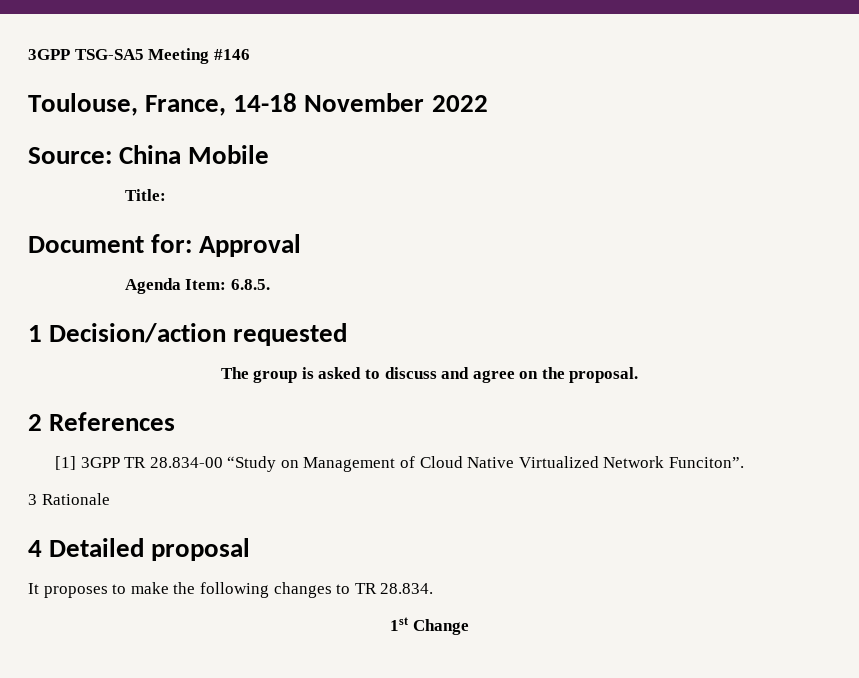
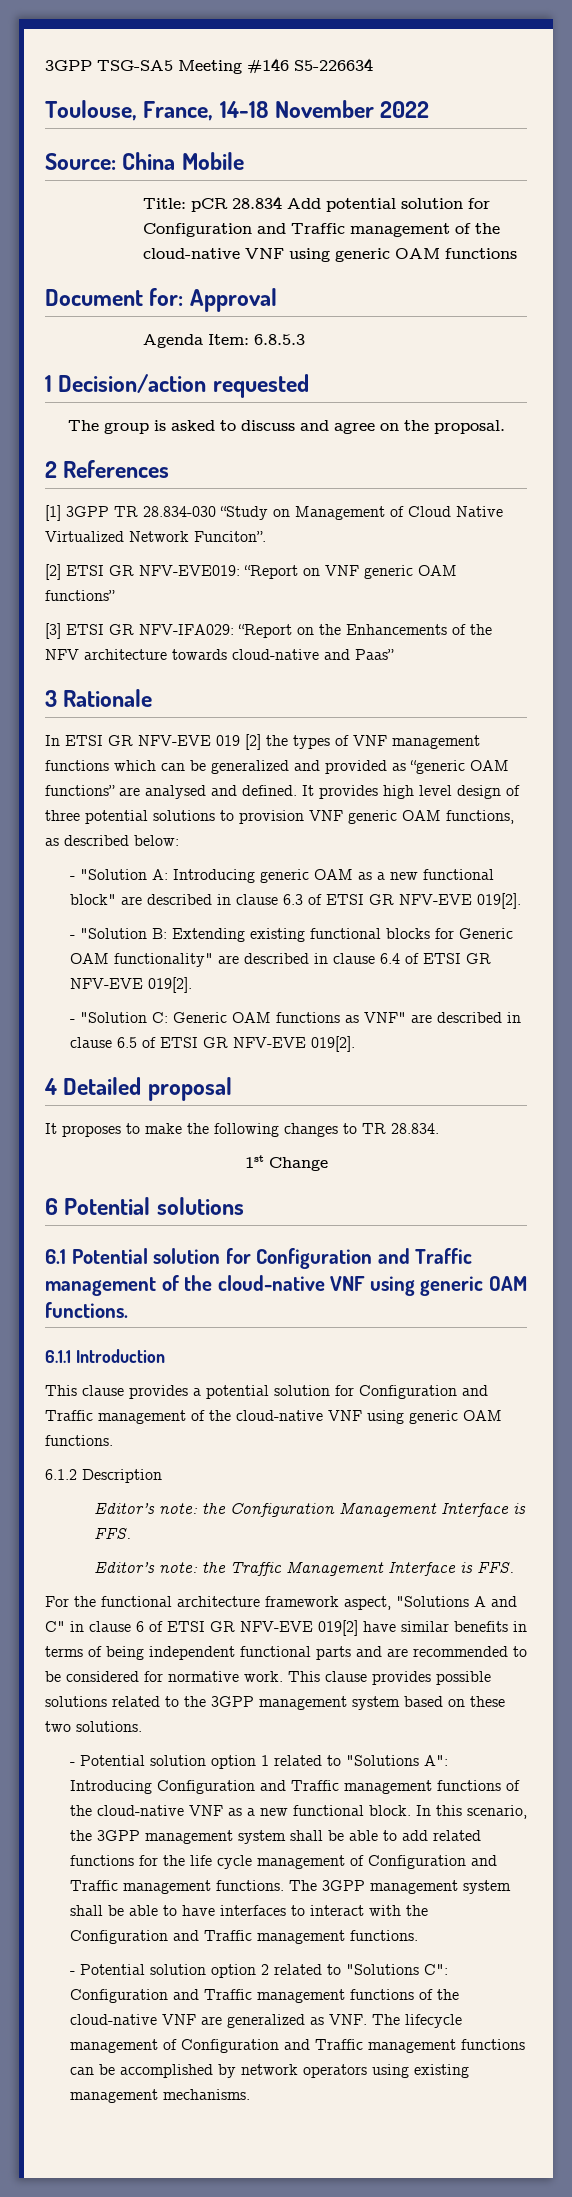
- 3GPP TSG-SA5 Meeting #146
+ 3GPP TSG-SA5 Meeting #146 S5-226634
- Title:
+ Title: pCR 28.834 Add potential solution for Configuration and Traffic management of the cloud-native VNF using generic OAM functions
- Agenda Item: 6.8.5.
+ Agenda Item: 6.8.5.3
- [1] 3GPP TR 28.834-00 “Study on Management of Cloud Native Virtualized Network Funciton”.
+ [1] 3GPP TR 28.834-030 “Study on Management of Cloud Native Virtualized Network Funciton”.
+ [2] ETSI GR NFV-EVE019: “Report on VNF generic OAM functions”
+ [3] ETSI GR NFV-IFA029: “Report on the Enhancements of the NFV architecture towards cloud-native and Paas”
  3 Rationale
+ In ETSI GR NFV-EVE 019 [2] the types of VNF management functions which can be generalized and provided as “generic OAM functions” are analysed and defined. It provides high level design of three potential solutions to provision VNF generic OAM functions, as described below:
+ - "Solution A: Introducing generic OAM as a new functional block" are described in clause 6.3 of ETSI GR NFV-EVE 019[2].
+ - "Solution B: Extending existing functional blocks for Generic OAM functionality" are described in clause 6.4 of ETSI GR NFV-EVE 019[2].
+ - "Solution C: Generic OAM functions as VNF" are described in clause 6.5 of ETSI GR NFV-EVE 019[2].
+ 6 Potential solutions
+ 6.1 Potential solution for Configuration and Traffic management of the cloud-native VNF using generic OAM functions.
+ 6.1.1 Introduction
+ This clause provides a potential solution for Configuration and Traffic management of the cloud-native VNF using generic OAM functions.
+ 6.1.2 Description
+ Editor’s note: the Configuration Management Interface is FFS.
+ Editor’s note: the Traffic Management Interface is FFS.
+ For the functional architecture framework aspect, "Solutions A and C" in clause 6 of ETSI GR NFV-EVE 019[2] have similar benefits in terms of being independent functional parts and are recommended to be considered for normative work. This clause provides possible solutions related to the 3GPP management system based on these two solutions.
+ - Potential solution option 1 related to "Solutions A": Introducing Configuration and Traffic management functions of the cloud-native VNF as a new functional block. In this scenario, the 3GPP management system shall be able to add related functions for the life cycle management of Configuration and Traffic management functions. The 3GPP management system shall be able to have interfaces to interact with the Configuration and Traffic management functions.
+ - Potential solution option 2 related to "Solutions C": Configuration and Traffic management functions of the cloud-native VNF are generalized as VNF. The lifecycle management of Configuration and Traffic management functions can be accomplished by network operators using existing management mechanisms.

